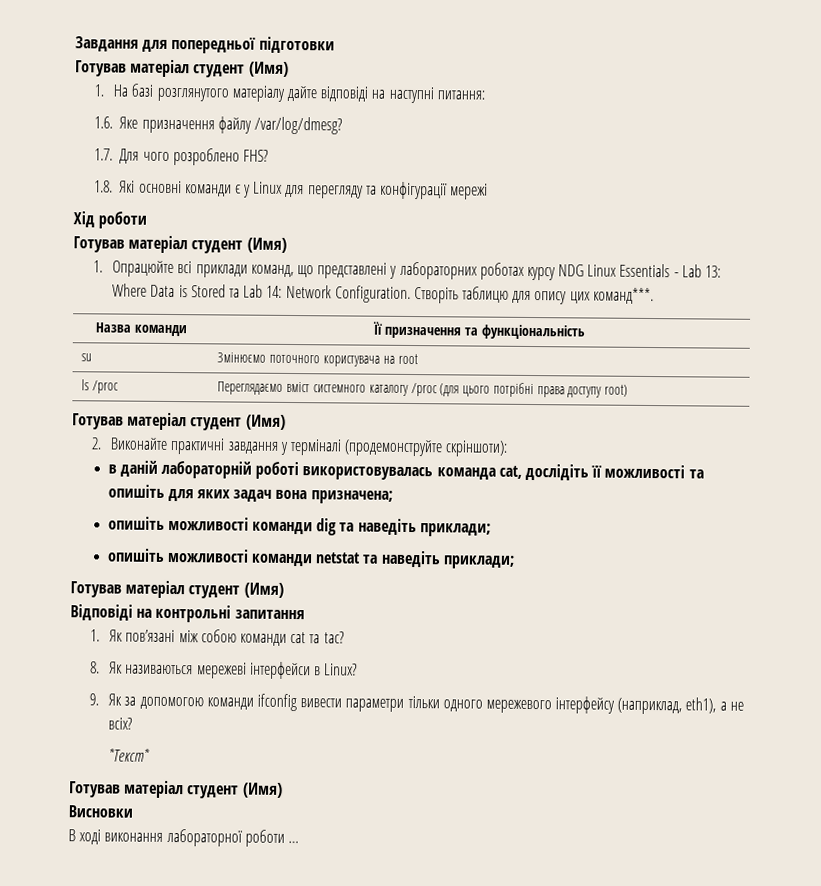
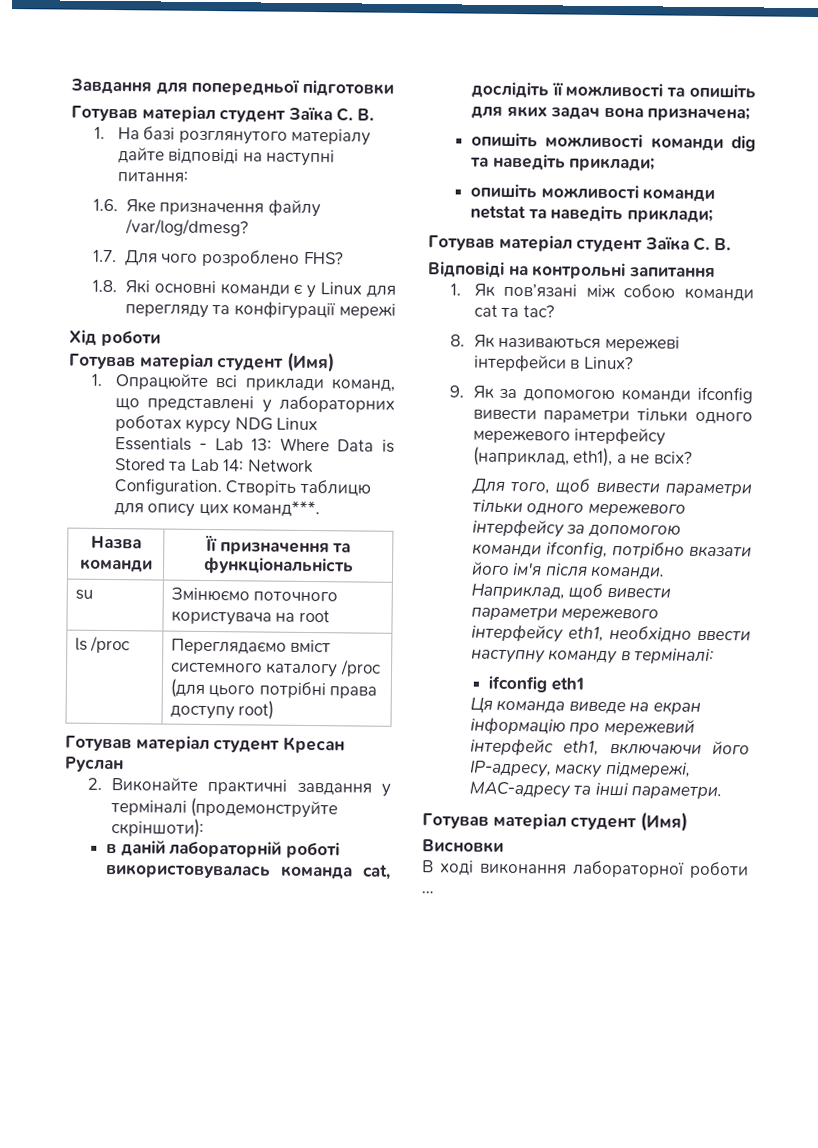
  Завдання для попередньої підготовки
- Готував матеріал студент (Имя)
+ Готував матеріал студент Заїка С. В.
  ls /proc | Переглядаємо вміст системного каталогу /proc (для цього потрібні права доступу root)
- Готував матеріал студент (Имя)
+ Готував матеріал студент Кресан Руслан
  опишіть можливості команди netstat та наведіть приклади;
- Готував матеріал студент (Имя)
+ Готував матеріал студент Заїка С. В.
- *Текст*
+ Для того, щоб вивести параметри тільки одного мережевого інтерфейсу за допомогою команди ifconfig, потрібно вказати його ім'я після команди. Наприклад, щоб вивести параметри мережевого інтерфейсу eth1, необхідно ввести наступну команду в терміналі:
+ ifconfig eth1
+ Ця команда виведе на екран інформацію про мережевий інтерфейс eth1, включаючи його IP-адресу, маску підмережі, MAC-адресу та інші параметри.

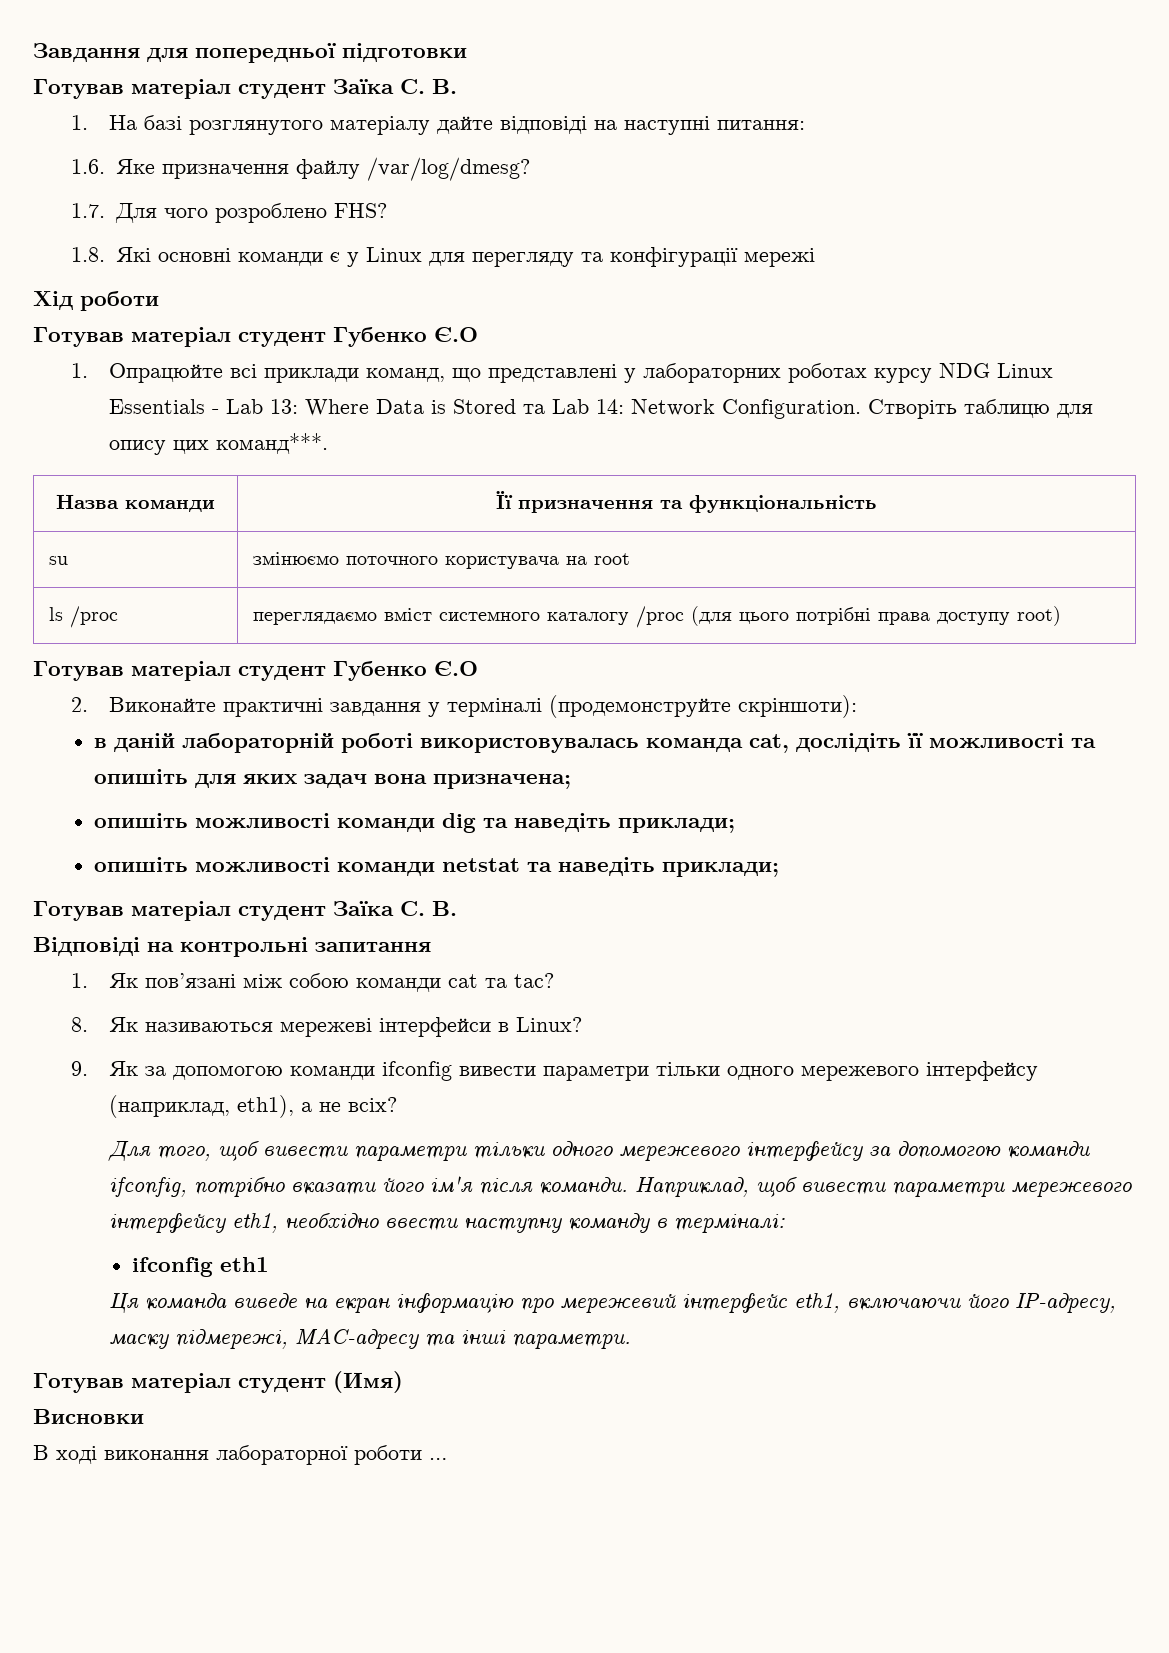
  Хід роботи
- Готував матеріал студент (Имя)
+ Готував матеріал студент Губенко Є.О
- su | Змінюємо поточного користувача на root
+ su | змінюємо поточного користувача на root
- ls /proc | Переглядаємо вміст системного каталогу /proc (для цього потрібні права доступу root)
- Готував матеріал студент Кресан Руслан
+ ls /proc | переглядаємо вміст системного каталогу /proc (для цього потрібні права доступу root)
+ Готував матеріал студент Губенко Є.О

